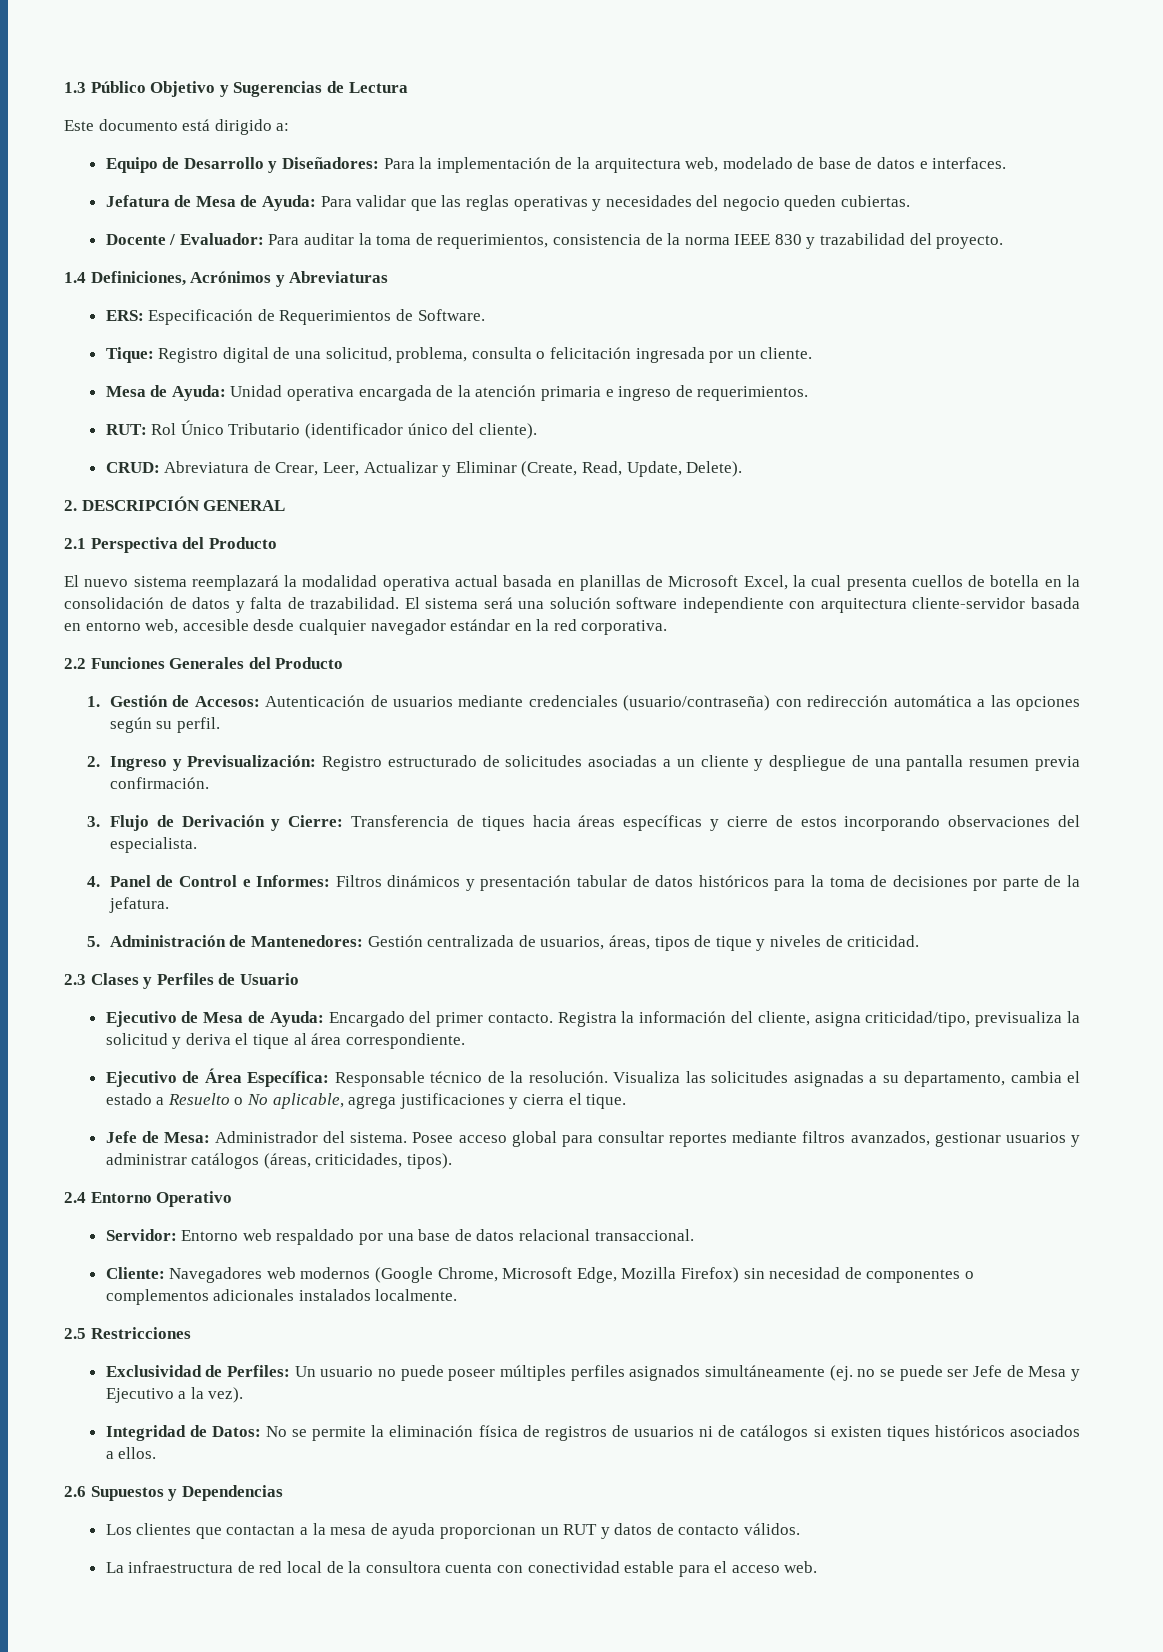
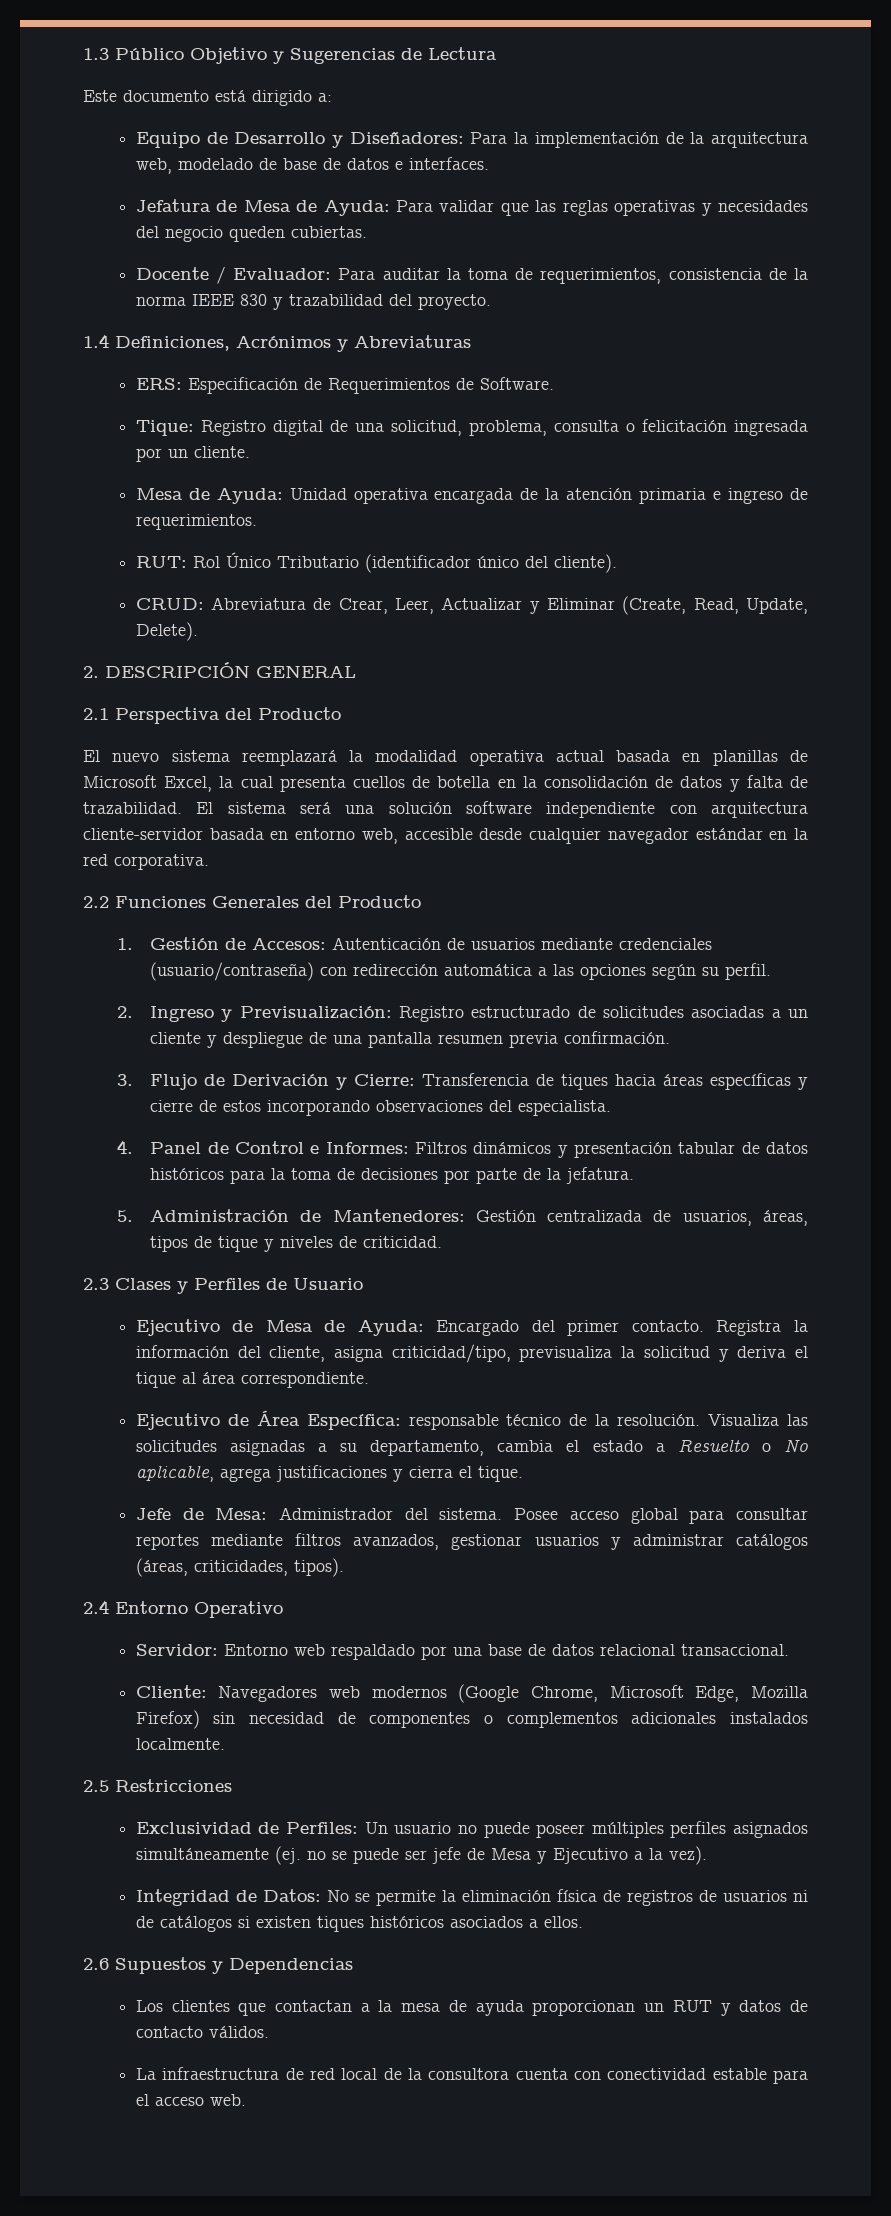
- Ejecutivo de Área Específica: Responsable técnico de la resolución.
+ Ejecutivo de Área Específica: responsable técnico de la resolución.
- Exclusividad de Perfiles: Un usuario no puede poseer múltiples perfiles asignados simultáneamente (ej. no se puede ser Jefe de Mesa y Ejecutivo a la vez).
+ Exclusividad de Perfiles: Un usuario no puede poseer múltiples perfiles asignados simultáneamente (ej. no se puede ser jefe de Mesa y Ejecutivo a la vez).

